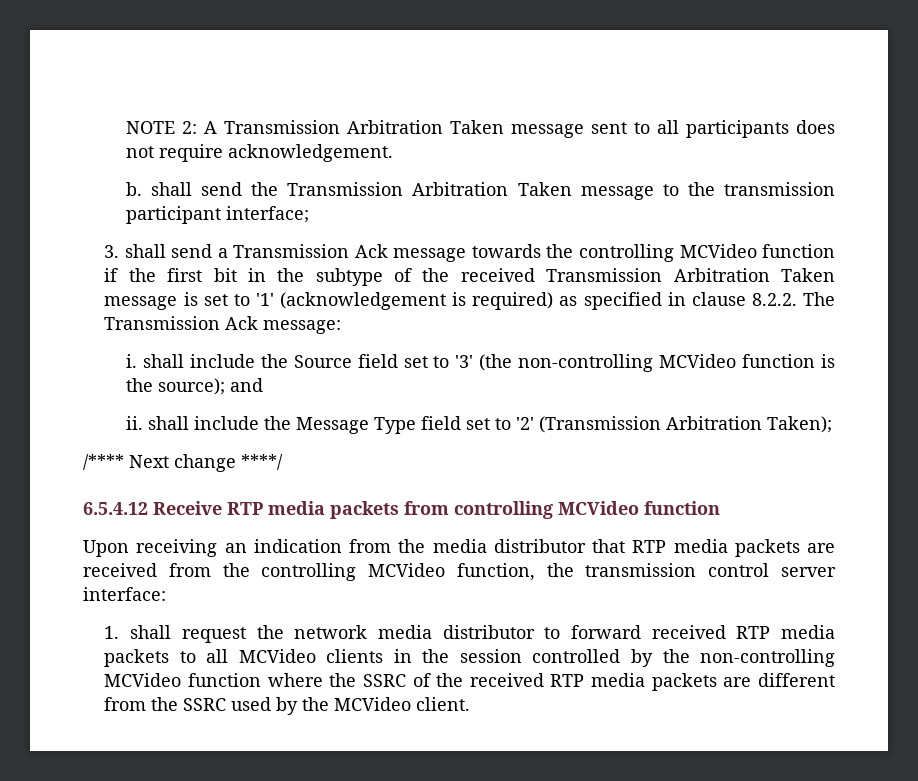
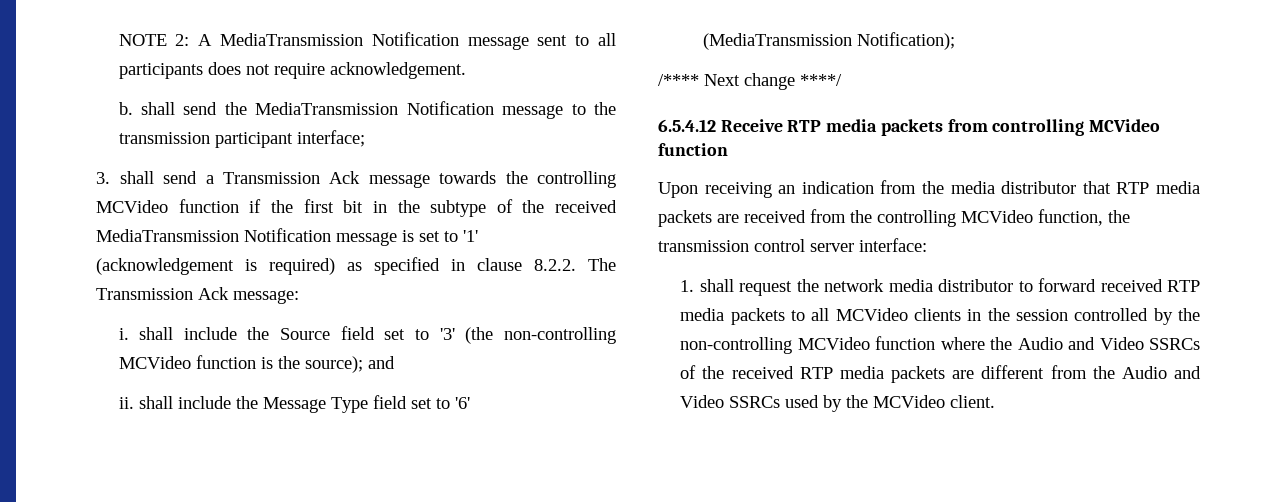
- NOTE 2: A Transmission Arbitration Taken message sent to all participants does not require acknowledgement.
+ NOTE 2: A MediaTransmission Notification message sent to all participants does not require acknowledgement.
- b. shall send the Transmission Arbitration Taken message to the transmission participant interface;
+ b. shall send the MediaTransmission Notification message to the transmission participant interface;
- 3. shall send a Transmission Ack message towards the controlling MCVideo function if the first bit in the subtype of the received Transmission Arbitration Taken message is set to '1' (acknowledgement is required) as specified in clause 8.2.2. The Transmission Ack message:
+ 3. shall send a Transmission Ack message towards the controlling MCVideo function if the first bit in the subtype of the received MediaTransmission Notification message is set to '1' (acknowledgement is required) as specified in clause 8.2.2. The Transmission Ack message:
- ii. shall include the Message Type field set to '2' (Transmission Arbitration Taken);
+ ii. shall include the Message Type field set to '6' (MediaTransmission Notification);
- 1. shall request the network media distributor to forward received RTP media packets to all MCVideo clients in the session controlled by the non-controlling MCVideo function where the SSRC of the received RTP media packets are different from the SSRC used by the MCVideo client.
+ 1. shall request the network media distributor to forward received RTP media packets to all MCVideo clients in the session controlled by the non-controlling MCVideo function where the Audio and Video SSRCs of the received RTP media packets are different from the Audio and Video SSRCs used by the MCVideo client.

